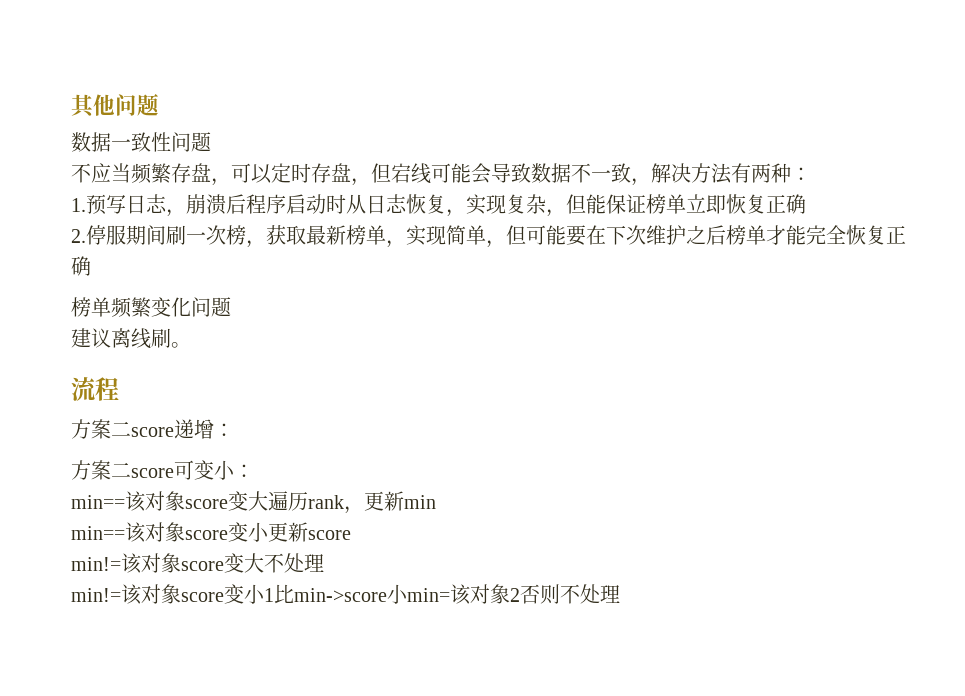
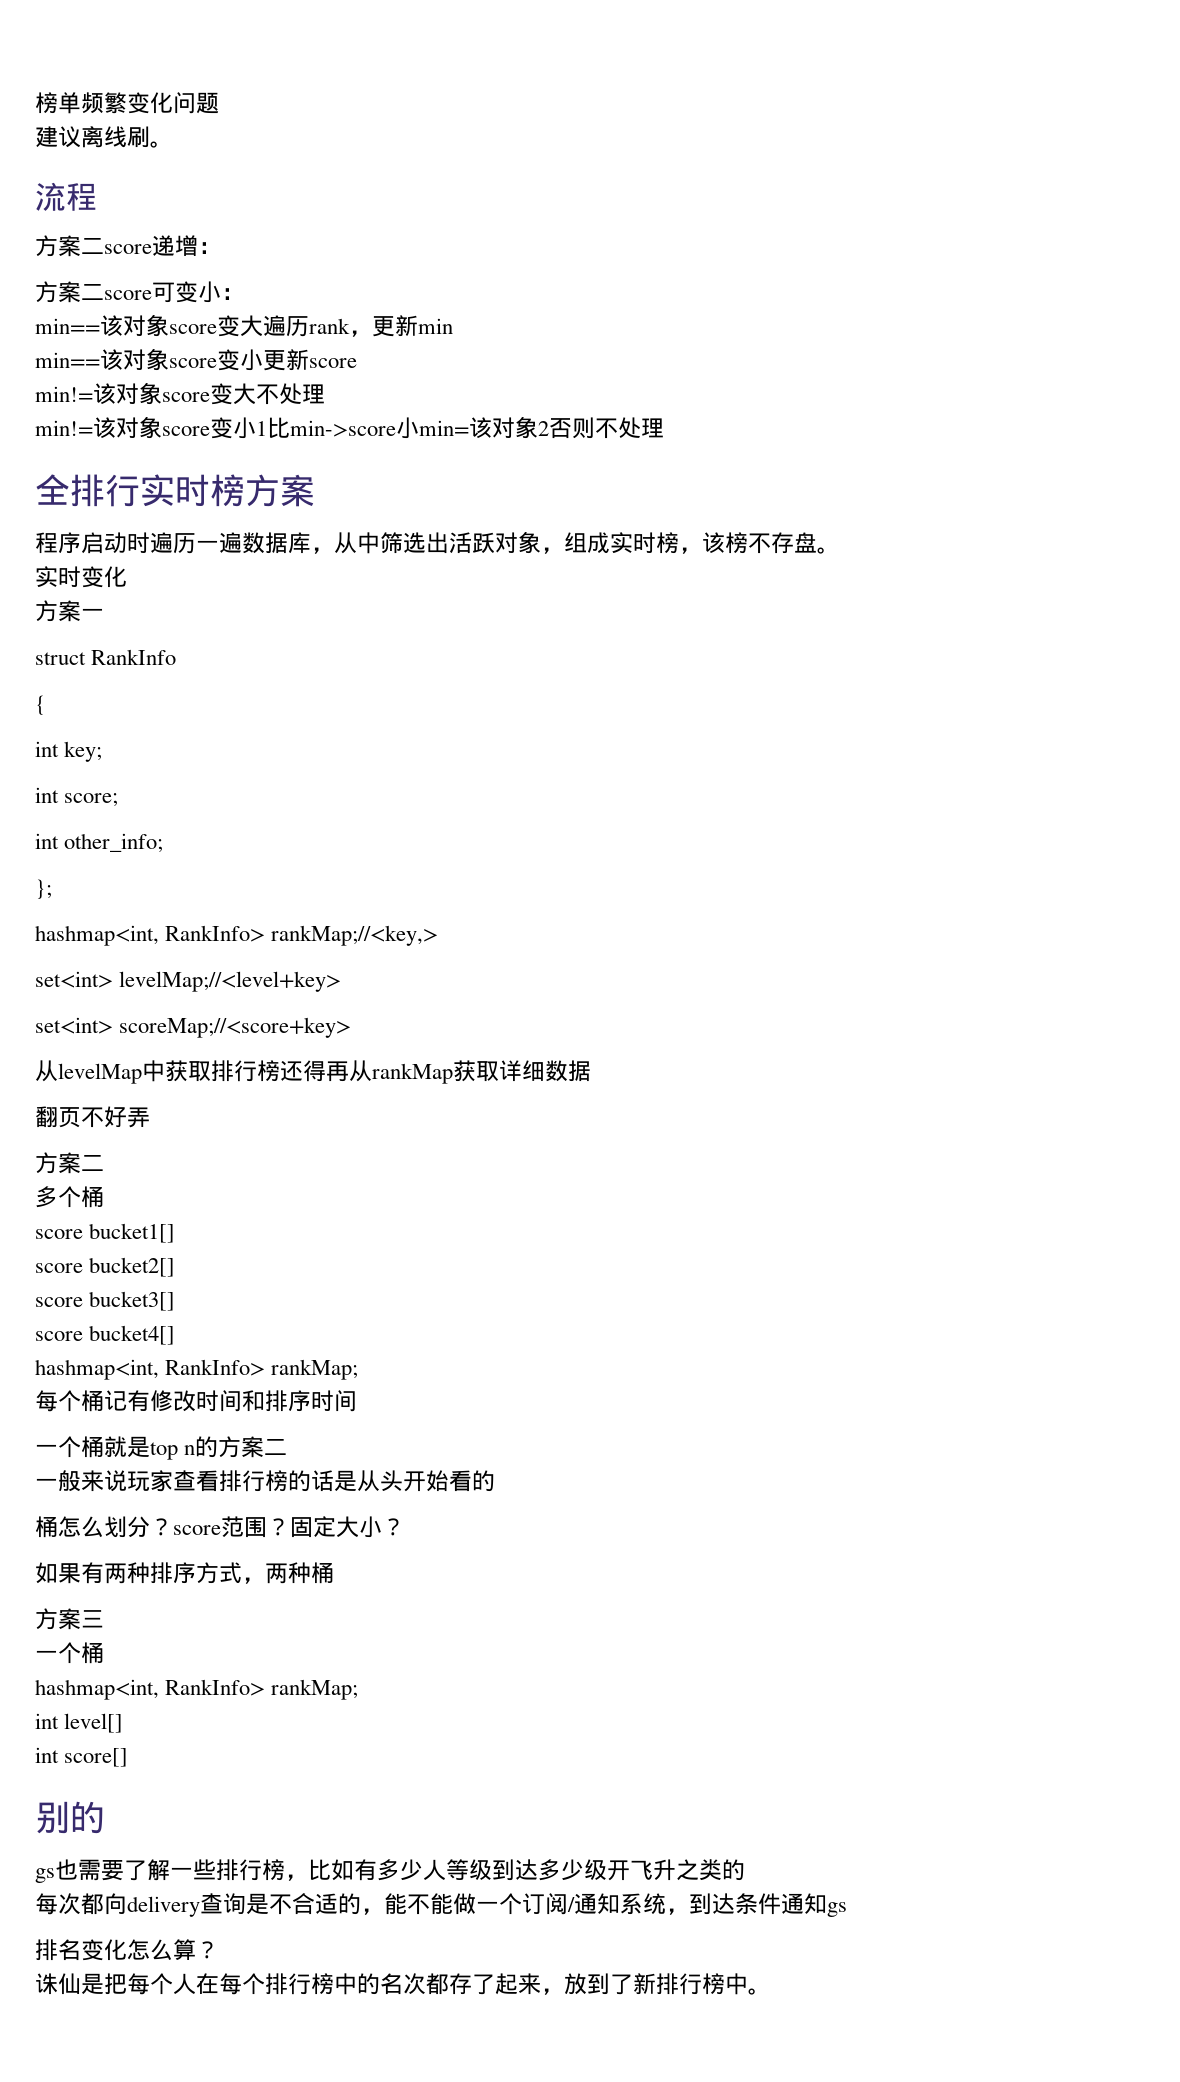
- 其他问题
- 数据一致性问题
- 不应当频繁存盘，可以定时存盘，但宕线可能会导致数据不一致，解决方法有两种：
- 1.预写日志，崩溃后程序启动时从日志恢复，实现复杂，但能保证榜单立即恢复正确
- 2.停服期间刷一次榜，获取最新榜单，实现简单，但可能要在下次维护之后榜单才能完全恢复正确
+ 全排行实时榜方案
+ 程序启动时遍历一遍数据库，从中筛选出活跃对象，组成实时榜，该榜不存盘。
+ 实时变化
+ 方案一
+ struct RankInfo
+ {
+ int key;
+ int score;
+ int other_info;
+ };
+ hashmap<int, RankInfo> rankMap;//<key,>
+ set<int> levelMap;//<level+key>
+ set<int> scoreMap;//<score+key>
+ 从levelMap中获取排行榜还得再从rankMap获取详细数据
+ 翻页不好弄
+ 方案二
+ 多个桶
+ score bucket1[]
+ score bucket2[]
+ score bucket3[]
+ score bucket4[]
+ hashmap<int, RankInfo> rankMap;
+ 每个桶记有修改时间和排序时间
+ 一个桶就是top n的方案二
+ 一般来说玩家查看排行榜的话是从头开始看的
+ 桶怎么划分？score范围？固定大小？
+ 如果有两种排序方式，两种桶
+ 方案三
+ 一个桶
+ hashmap<int, RankInfo> rankMap;
+ int level[]
+ int score[]
+ 别的
+ gs也需要了解一些排行榜，比如有多少人等级到达多少级开飞升之类的
+ 每次都向delivery查询是不合适的，能不能做一个订阅/通知系统，到达条件通知gs
+ 排名变化怎么算？
+ 诛仙是把每个人在每个排行榜中的名次都存了起来，放到了新排行榜中。

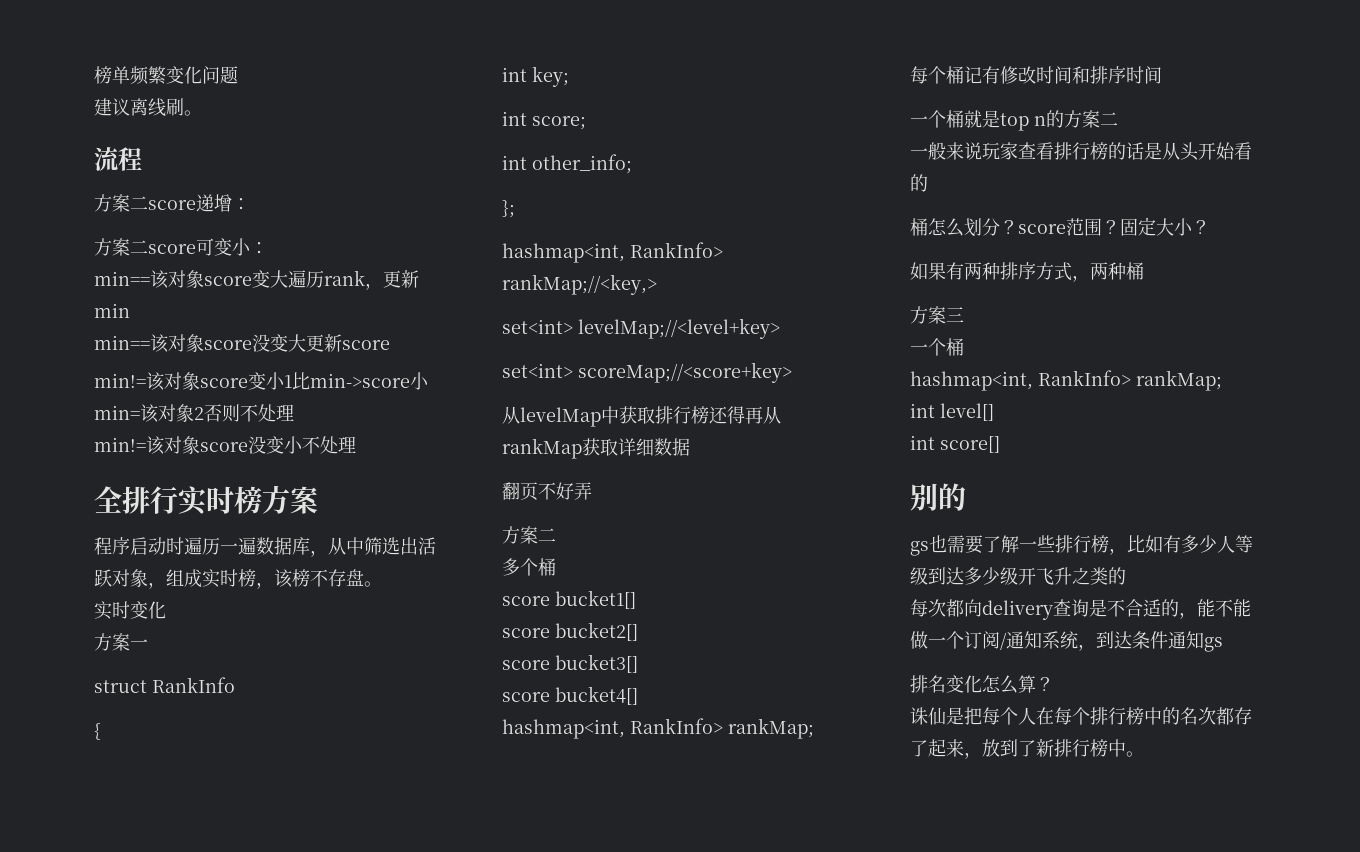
- min==该对象score变小更新score
+ min==该对象score没变大更新score
- min!=该对象score变大不处理
+ min!=该对象score没变小不处理

